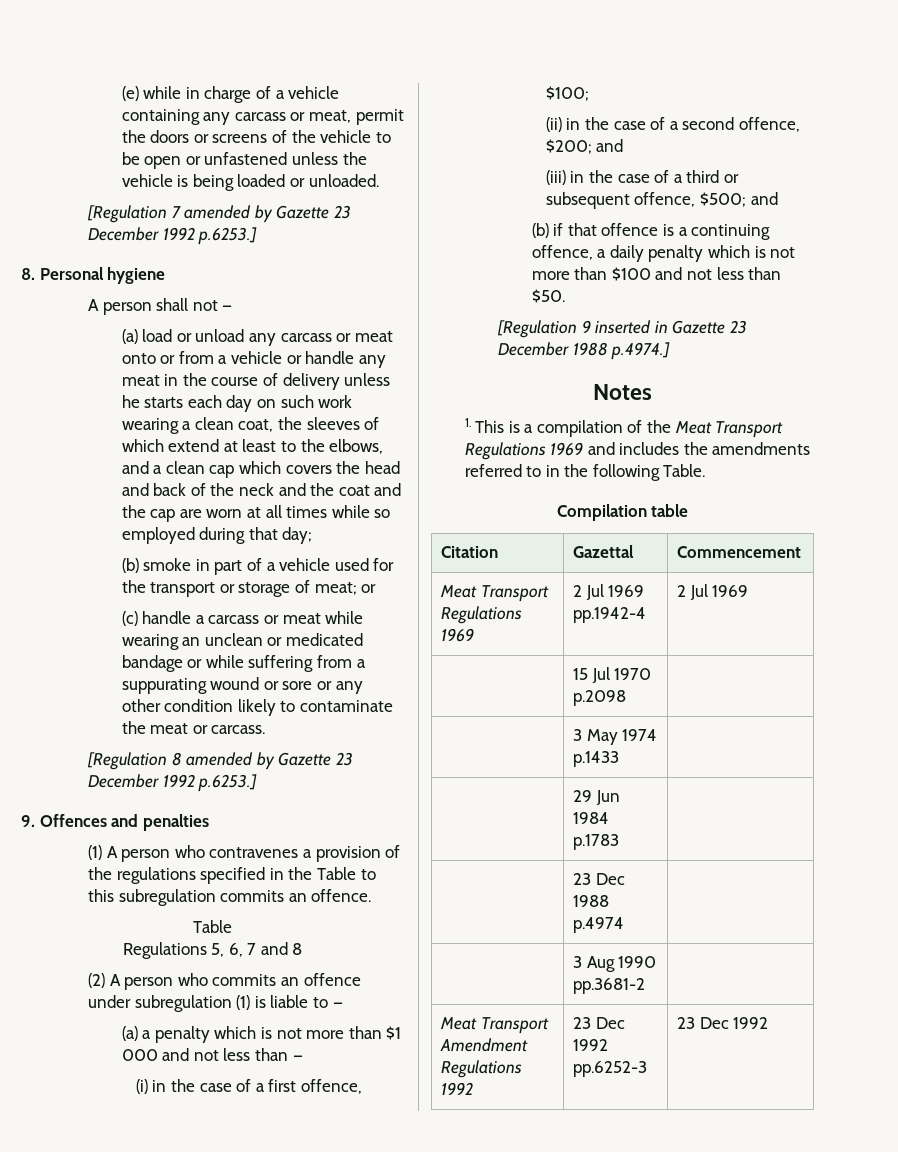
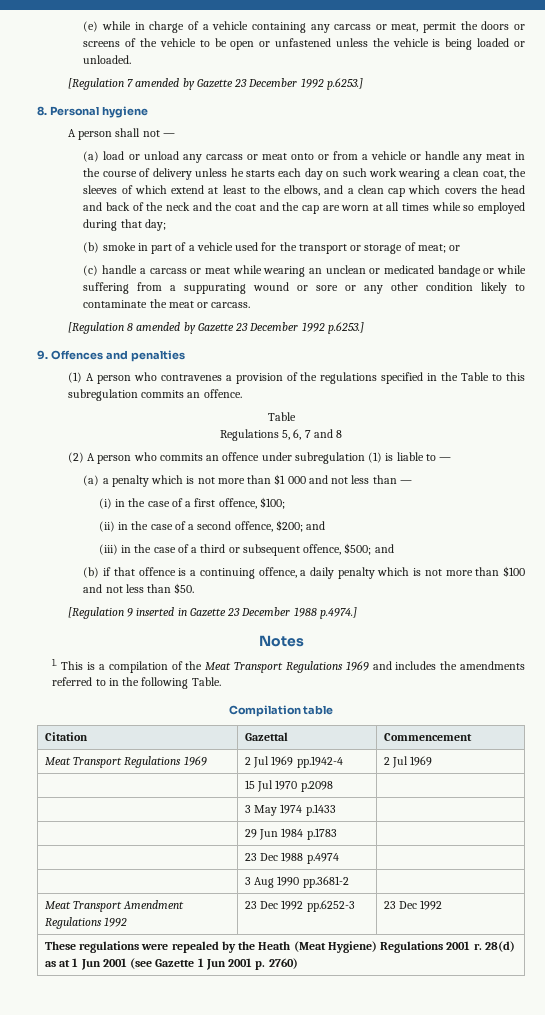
+ These regulations were repealed by the Heath (Meat Hygiene) Regulations 2001 r. 28(d) as at 1 Jun 2001 (see Gazette 1 Jun 2001 p. 2760)

